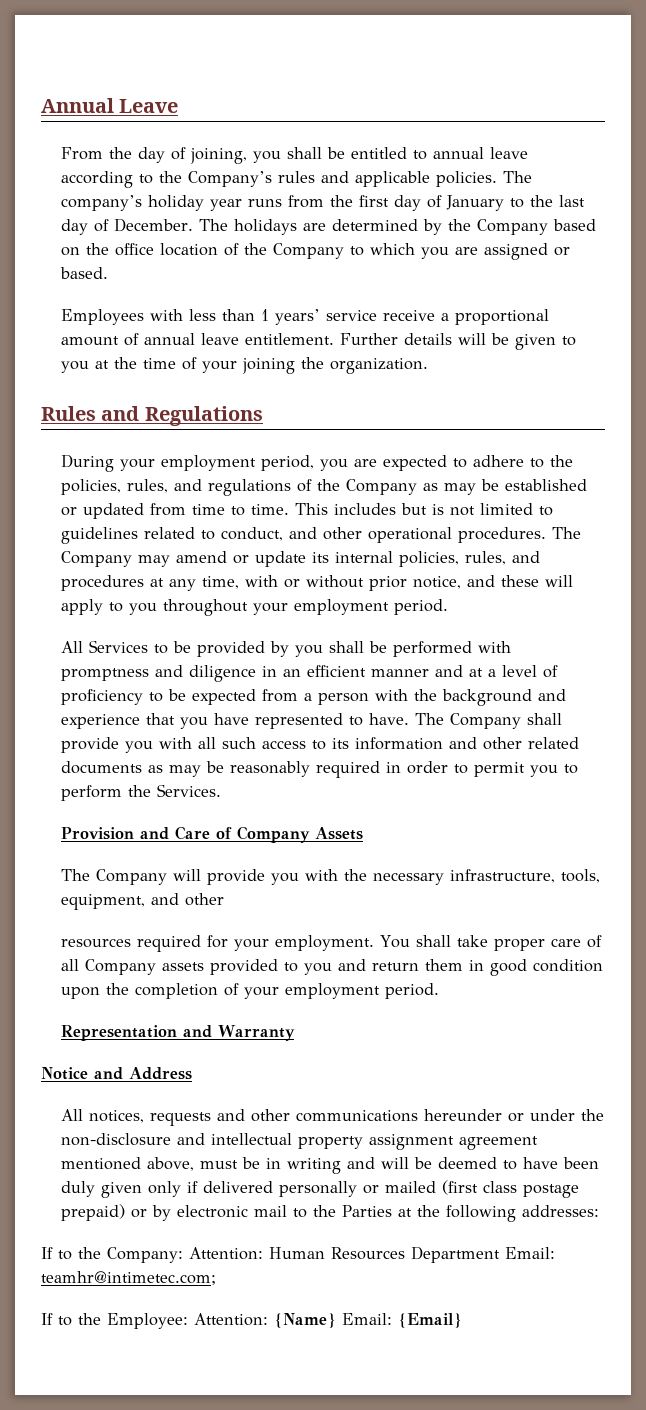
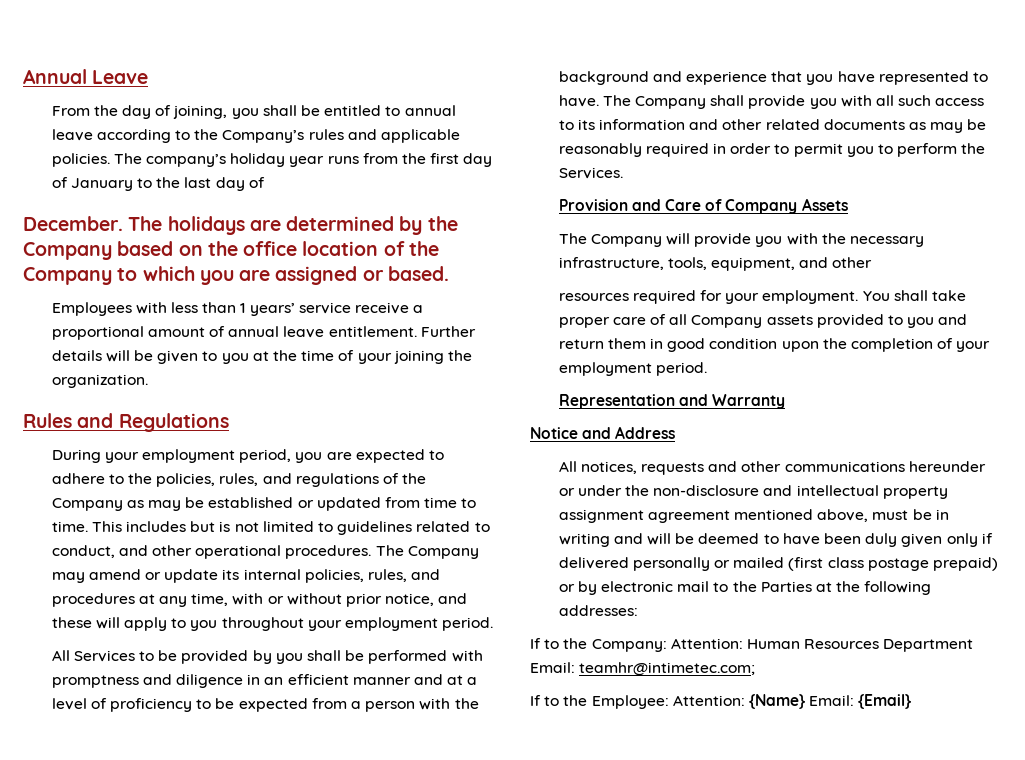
- The company’s holiday year runs from the first day of January to the last day of December.
+ The company’s holiday year runs from the first day of January to the last day of
+ December.

